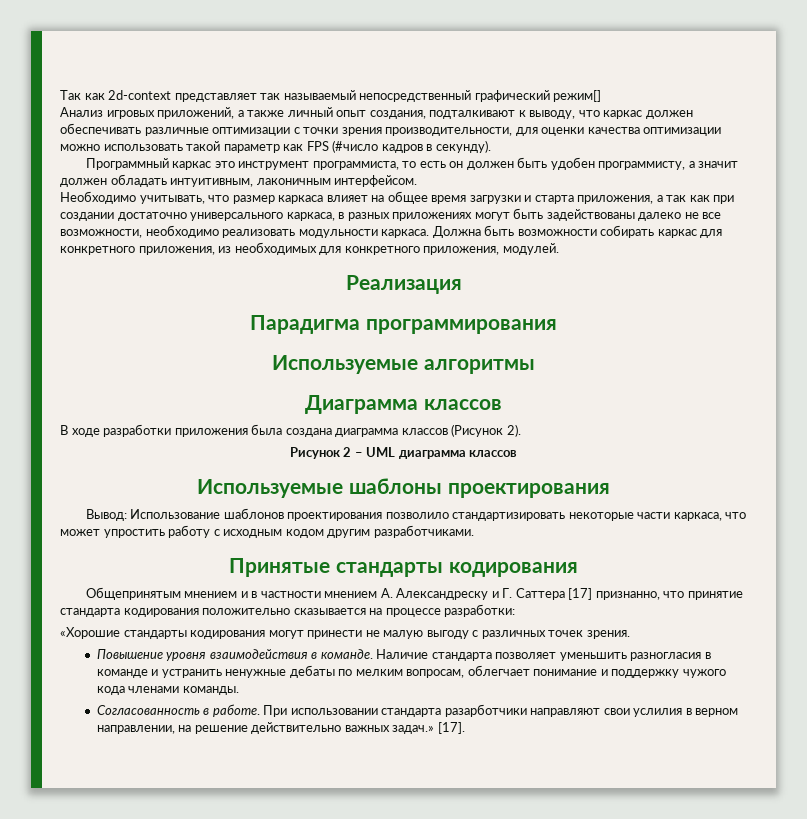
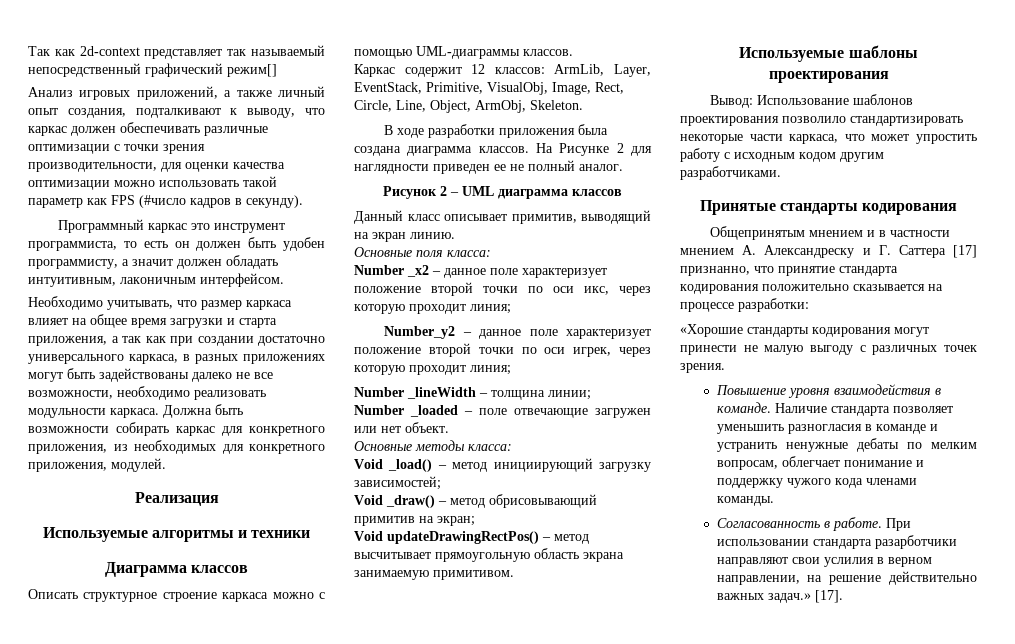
- Парадигма программирования
- Используемые алгоритмы
+ Используемые алгоритмы и техники
+ Описать структурное строение каркаса можно с помощью UML-диаграммы классов.
+ Каркас содержит 12 классов: ArmLib, Layer, EventStack, Primitive, VisualObj, Image, Rect, Circle, Line, Object, ArmObj, Skeleton.
- В ходе разработки приложения была создана диаграмма классов (Рисунок 2).
+ В ходе разработки приложения была создана диаграмма классов. На Рисунке 2 для наглядности приведен ее не полный аналог.
+ Данный класс описывает примитив, выводящий на экран линию.
+ Основные поля класса:
+ Number _x2 – данное поле характеризует положение второй точки по оси икс, через которую проходит линия;
+ Number_y2 – данное поле характеризует положение второй точки по оси игрек, через которую проходит линия;
+ Number _lineWidth – толщина линии;
+ Number _loaded – поле отвечающие загружен или нет объект.
+ Основные методы класса:
+ Void _load() – метод инициирующий загрузку зависимостей;
+ Void _draw() – метод обрисовывающий примитив на экран;
+ Void updateDrawingRectPos() – метод высчитывает прямоугольную область экрана занимаемую примитивом.

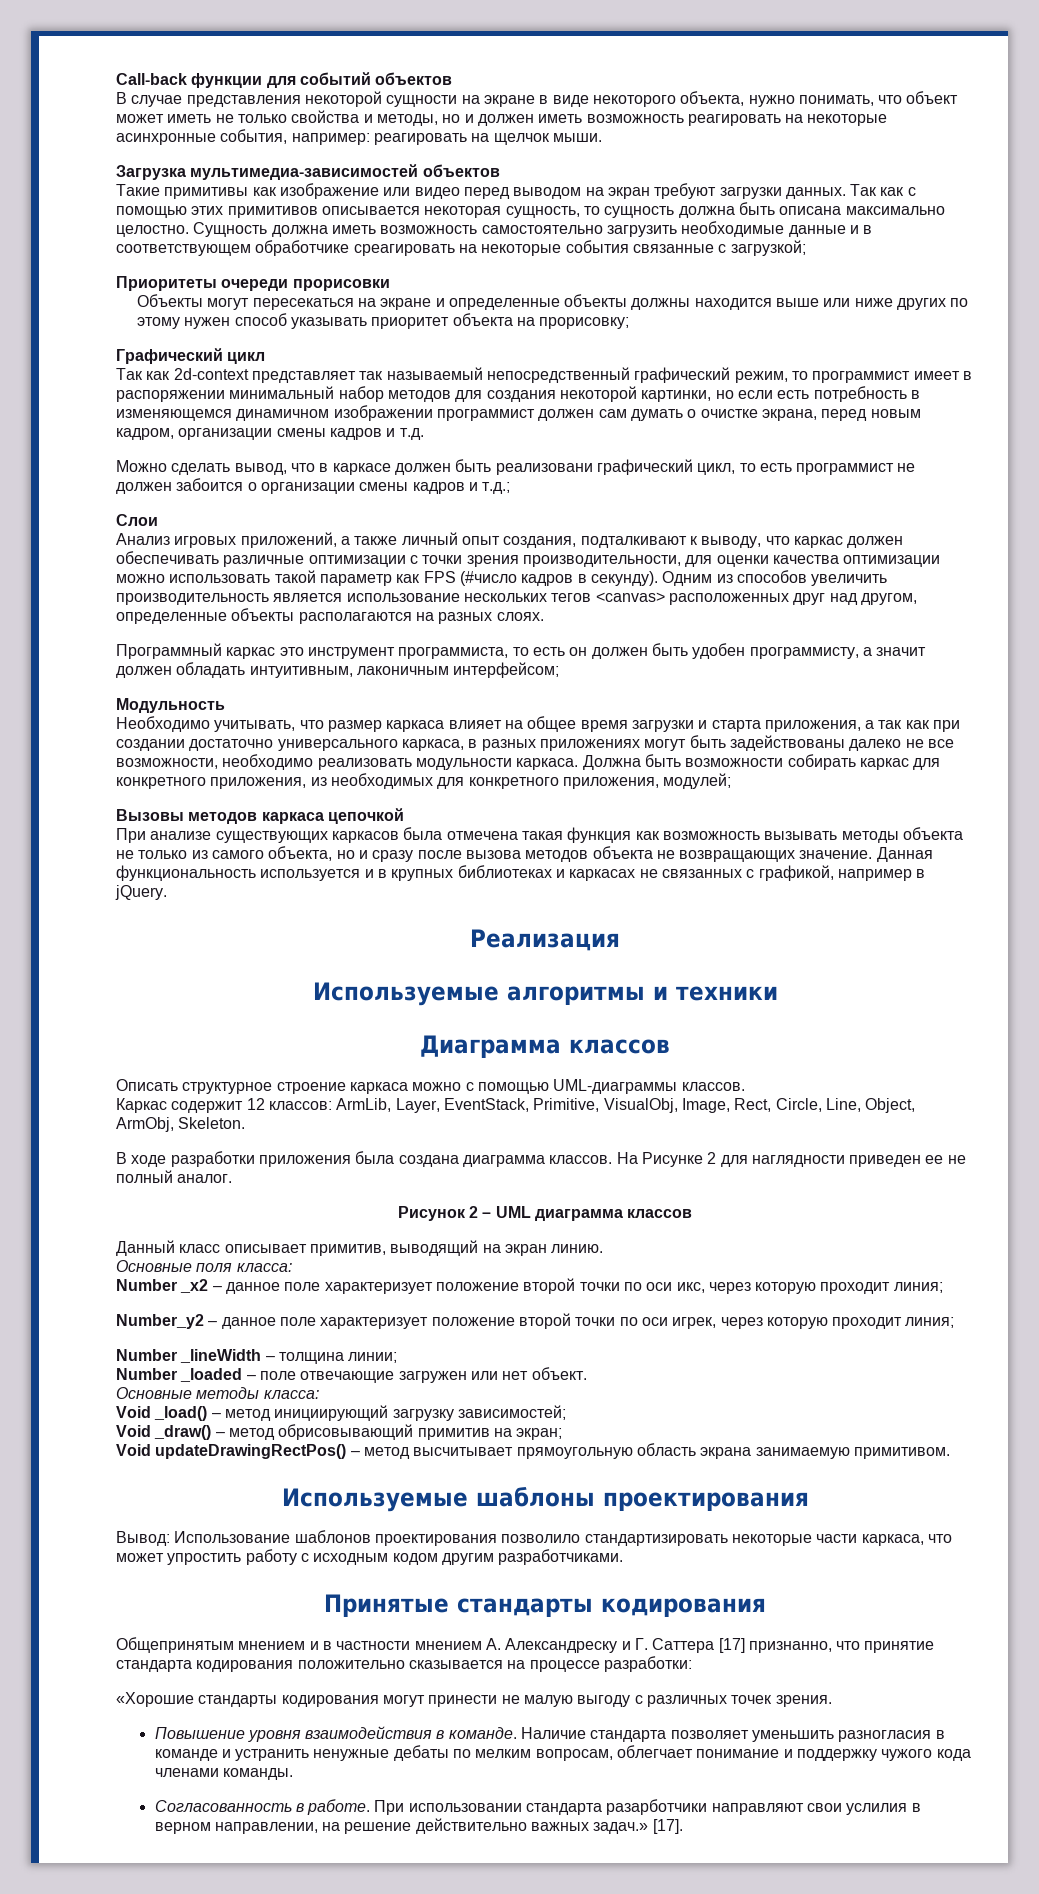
+ Call-back функции для событий объектов
+ В случае представления некоторой сущности на экране в виде некоторого объекта, нужно понимать, что объект может иметь не только свойства и методы, но и должен иметь возможность реагировать на некоторые асинхронные события, например: реагировать на щелчок мыши.
+ Загрузка мультимедиа-зависимостей объектов
+ Такие примитивы как изображение или видео перед выводом на экран требуют загрузки данных. Так как с помощью этих примитивов описывается некоторая сущность, то сущность должна быть описана максимально целостно. Сущность должна иметь возможность самостоятельно загрузить необходимые данные и в соответствующем обработчике среагировать на некоторые события связанные с загрузкой;
+ Приоритеты очереди прорисовки
+ Объекты могут пересекаться на экране и определенные объекты должны находится выше или ниже других по этому нужен способ указывать приоритет объекта на прорисовку;
+ Графический цикл
- Так как 2d-context представляет так называемый непосредственный графический режим[]
+ Так как 2d-context представляет так называемый непосредственный графический режим, то программист имеет в распоряжении минимальный набор методов для создания некоторой картинки, но если есть потребность в изменяющемся динамичном изображении программист должен сам думать о очистке экрана, перед новым кадром, организации смены кадров и т.д.
+ Можно сделать вывод, что в каркасе должен быть реализовани графический цикл, то есть программист не должен забоится о организации смены кадров и т.д.;
+ Слои
+ Одним из способов увеличить производительность является использование нескольких тегов <canvas> расположенных друг над другом, определенные объекты располагаются на разных слоях.
- Программный каркас это инструмент программиста, то есть он должен быть удобен программисту, а значит должен обладать интуитивным, лаконичным интерфейсом.
+ Программный каркас это инструмент программиста, то есть он должен быть удобен программисту, а значит должен обладать интуитивным, лаконичным интерфейсом;
+ Модульность
- Должна быть возможности собирать каркас для конкретного приложения, из необходимых для конкретного приложения, модулей.
+ Должна быть возможности собирать каркас для конкретного приложения, из необходимых для конкретного приложения, модулей;
+ Вызовы методов каркаса цепочкой
+ При анализе существующих каркасов была отмечена такая функция как возможность вызывать методы объекта не только из самого объекта, но и сразу после вызова методов объекта не возвращающих значение. Данная функциональность используется и в крупных библиотеках и каркасах не связанных с графикой, например в jQuery.

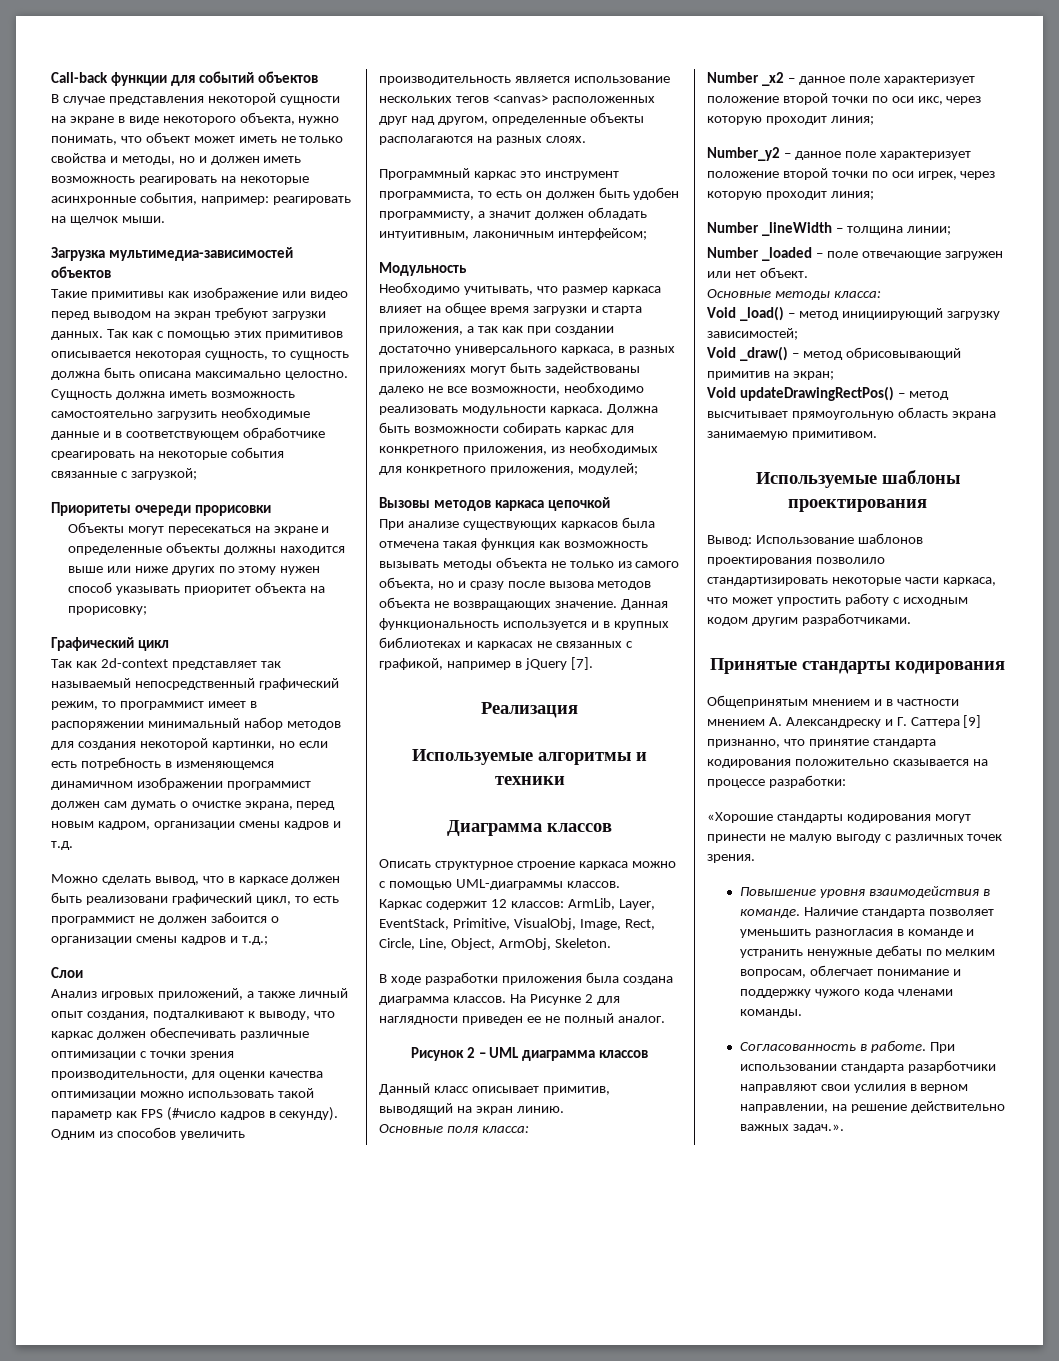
- Данная функциональность используется и в крупных библиотеках и каркасах не связанных с графикой, например в jQuery.
+ Данная функциональность используется и в крупных библиотеках и каркасах не связанных с графикой, например в jQuery [7].
- Общепринятым мнением и в частности мнением А. Александреску и Г. Саттера [17] признанно, что принятие стандарта кодирования положительно сказывается на процессе разработки:
+ Общепринятым мнением и в частности мнением А. Александреску и Г. Саттера [9] признанно, что принятие стандарта кодирования положительно сказывается на процессе разработки:
- При использовании стандарта разарботчики направляют свои услилия в верном направлении, на решение действительно важных задач.» [17].
+ При использовании стандарта разарботчики направляют свои услилия в верном направлении, на решение действительно важных задач.».

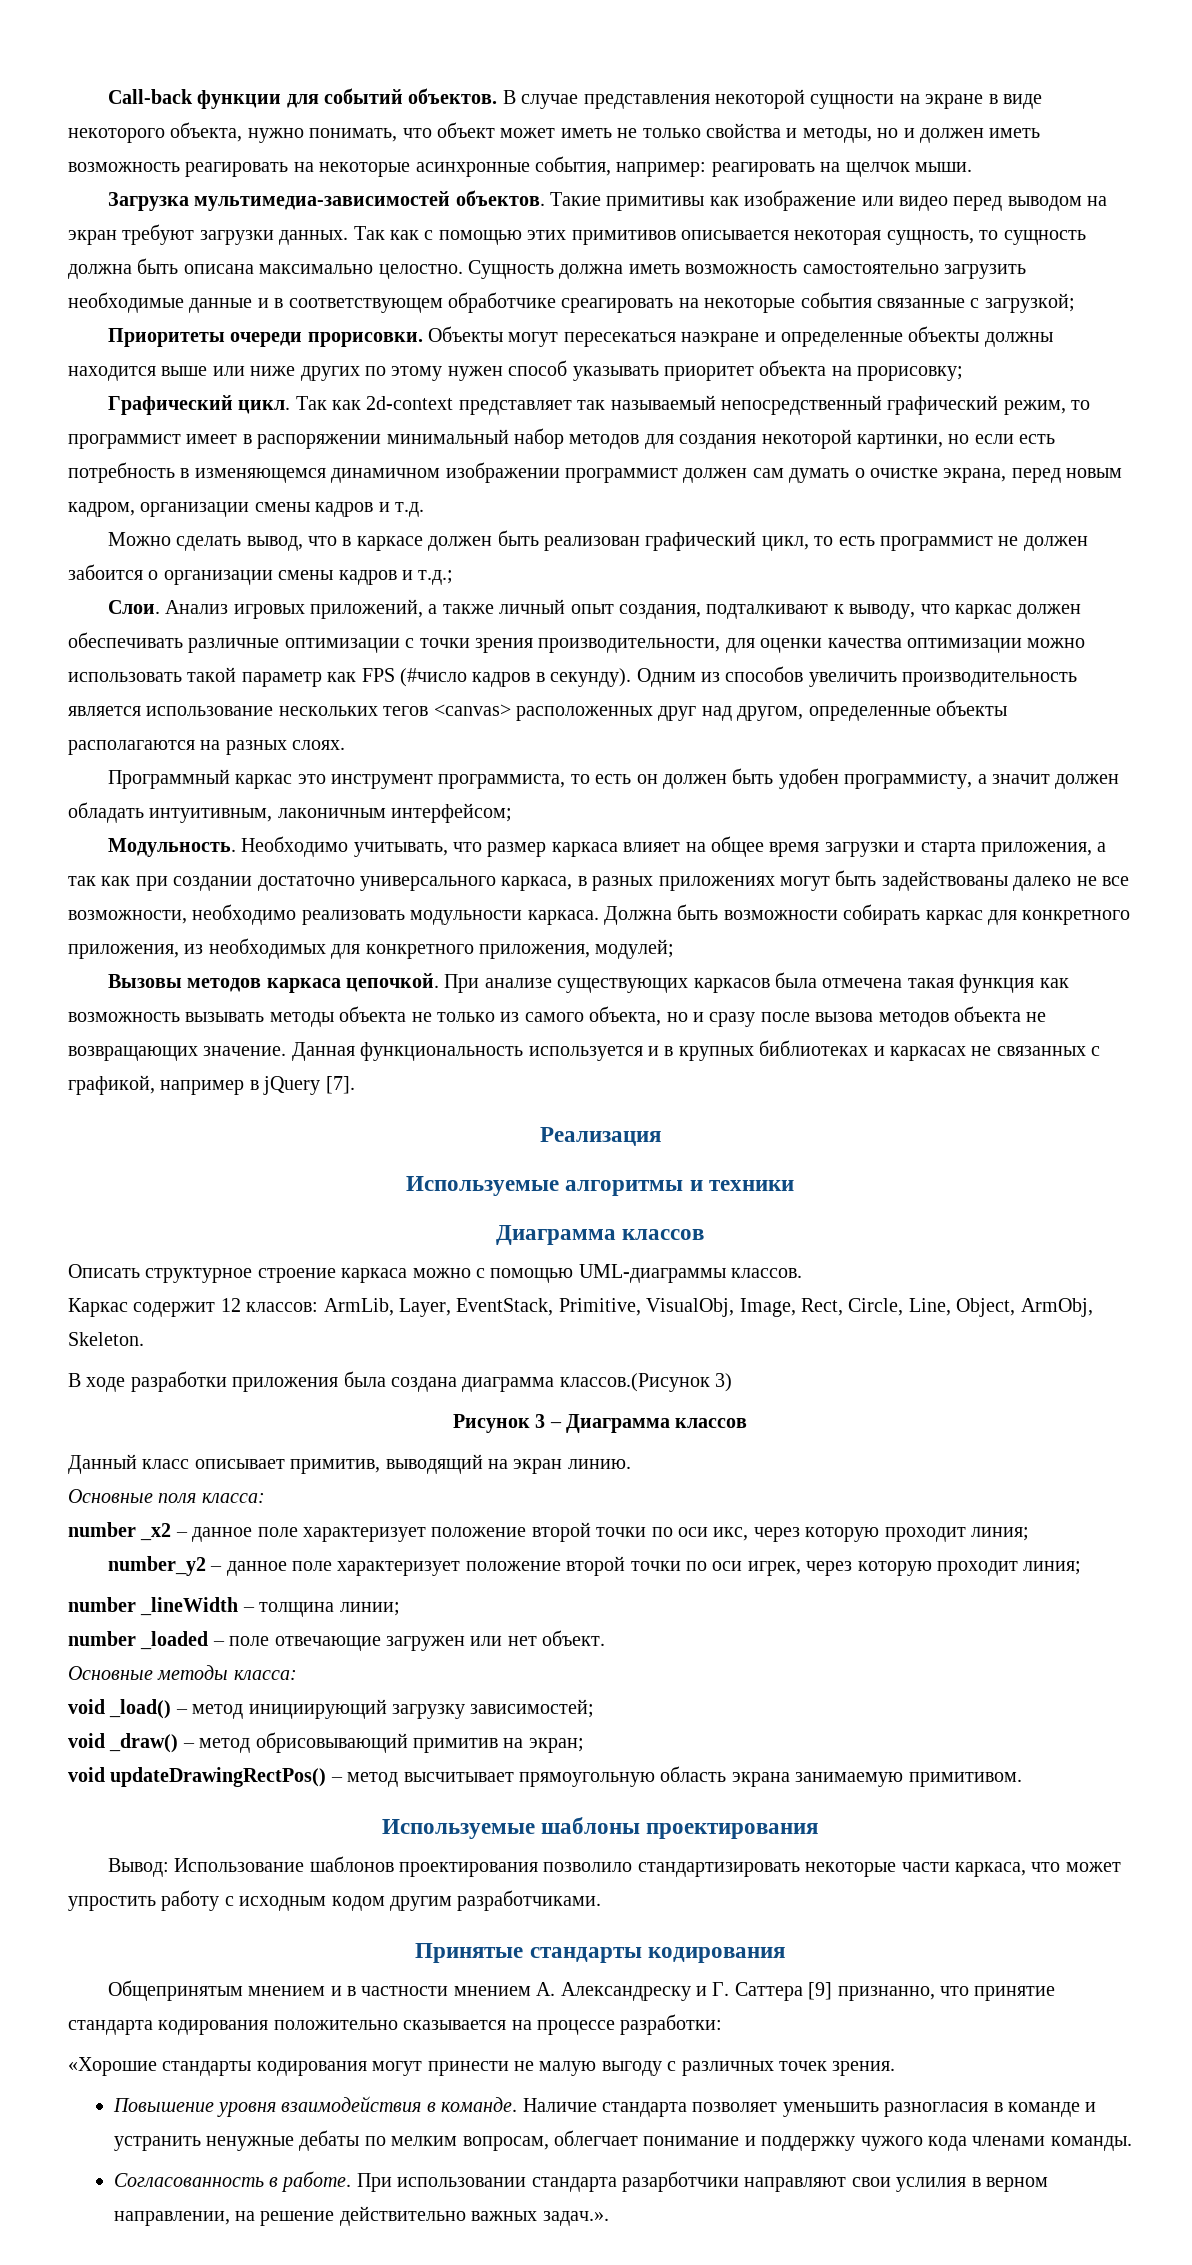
- Call-back функции для событий объектов
- В случае представления некоторой сущности на экране в виде некоторого объекта, нужно понимать, что объект может иметь не только свойства и методы, но и должен иметь возможность реагировать на некоторые асинхронные события, например: реагировать на щелчок мыши.
+ Call-back функции для событий объектов. В случае представления некоторой сущности на экране в виде некоторого объекта, нужно понимать, что объект может иметь не только свойства и методы, но и должен иметь возможность реагировать на некоторые асинхронные события, например: реагировать на щелчок мыши.
- Загрузка мультимедиа-зависимостей объектов
- Такие примитивы как изображение или видео перед выводом на экран требуют загрузки данных.
+ Загрузка мультимедиа-зависимостей объектов. Такие примитивы как изображение или видео перед выводом на экран требуют загрузки данных.
- Приоритеты очереди прорисовки
- Объекты могут пересекаться на экране и определенные объекты должны находится выше или ниже других по этому нужен способ указывать приоритет объекта на прорисовку;
+ Приоритеты очереди прорисовки. Объекты могут пересекаться наэкране и определенные объекты должны находится выше или ниже других по этому нужен способ указывать приоритет объекта на прорисовку;
- Графический цикл
- Так как 2d-context представляет так называемый непосредственный графический режим, то программист имеет в распоряжении минимальный набор методов для создания некоторой картинки, но если есть потребность в изменяющемся динамичном изображении программист должен сам думать о очистке экрана, перед новым кадром, организации смены кадров и т.д.
+ Графический цикл. Так как 2d-context представляет так называемый непосредственный графический режим, то программист имеет в распоряжении минимальный набор методов для создания некоторой картинки, но если есть потребность в изменяющемся динамичном изображении программист должен сам думать о очистке экрана, перед новым кадром, организации смены кадров и т.д.
- Можно сделать вывод, что в каркасе должен быть реализовани графический цикл, то есть программист не должен забоится о организации смены кадров и т.д.;
+ Можно сделать вывод, что в каркасе должен быть реализован графический цикл, то есть программист не должен забоится о организации смены кадров и т.д.;
- Слои
- Анализ игровых приложений, а также личный опыт создания, подталкивают к выводу, что каркас должен обеспечивать различные оптимизации с точки зрения производительности, для оценки качества оптимизации можно использовать такой параметр как FPS (#число кадров в секунду).
+ Слои. Анализ игровых приложений, а также личный опыт создания, подталкивают к выводу, что каркас должен обеспечивать различные оптимизации с точки зрения производительности, для оценки качества оптимизации можно использовать такой параметр как FPS (#число кадров в секунду).
- Модульность
- Необходимо учитывать, что размер каркаса влияет на общее время загрузки и старта приложения, а так как при создании достаточно универсального каркаса, в разных приложениях могут быть задействованы далеко не все возможности, необходимо реализовать модульности каркаса.
+ Модульность. Необходимо учитывать, что размер каркаса влияет на общее время загрузки и старта приложения, а так как при создании достаточно универсального каркаса, в разных приложениях могут быть задействованы далеко не все возможности, необходимо реализовать модульности каркаса.
- Вызовы методов каркаса цепочкой
- При анализе существующих каркасов была отмечена такая функция как возможность вызывать методы объекта не только из самого объекта, но и сразу после вызова методов объекта не возвращающих значение.
+ Вызовы методов каркаса цепочкой. При анализе существующих каркасов была отмечена такая функция как возможность вызывать методы объекта не только из самого объекта, но и сразу после вызова методов объекта не возвращающих значение.
- В ходе разработки приложения была создана диаграмма классов. На Рисунке 2 для наглядности приведен ее не полный аналог.
- Рисунок 2 – UML диаграмма классов
+ В ходе разработки приложения была создана диаграмма классов.(Рисунок 3)
+ Рисунок 3 – Диаграмма классов
- Number _x2 – данное поле характеризует положение второй точки по оси икс, через которую проходит линия;
+ number _x2 – данное поле характеризует положение второй точки по оси икс, через которую проходит линия;
- Number_y2 – данное поле характеризует положение второй точки по оси игрек, через которую проходит линия;
+ number_y2 – данное поле характеризует положение второй точки по оси игрек, через которую проходит линия;
- Number _lineWidth – толщина линии;
+ number _lineWidth – толщина линии;
- Number _loaded – поле отвечающие загружен или нет объект.
+ number _loaded – поле отвечающие загружен или нет объект.
- Void _load() – метод инициирующий загрузку зависимостей;
+ void _load() – метод инициирующий загрузку зависимостей;
- Void _draw() – метод обрисовывающий примитив на экран;
+ void _draw() – метод обрисовывающий примитив на экран;
- Void updateDrawingRectPos() – метод высчитывает прямоугольную область экрана занимаемую примитивом.
+ void updateDrawingRectPos() – метод высчитывает прямоугольную область экрана занимаемую примитивом.

